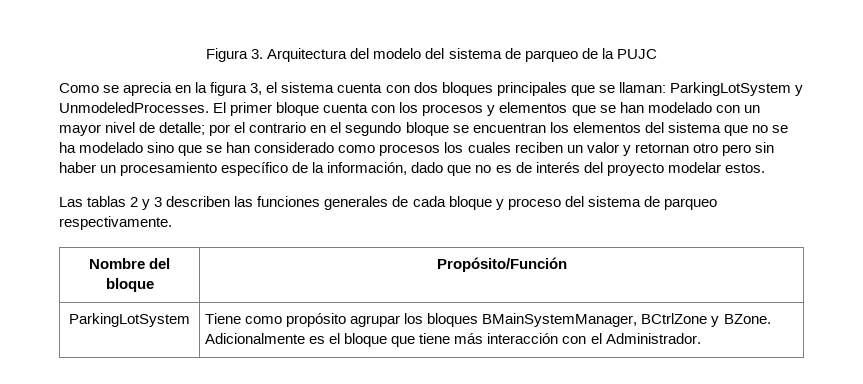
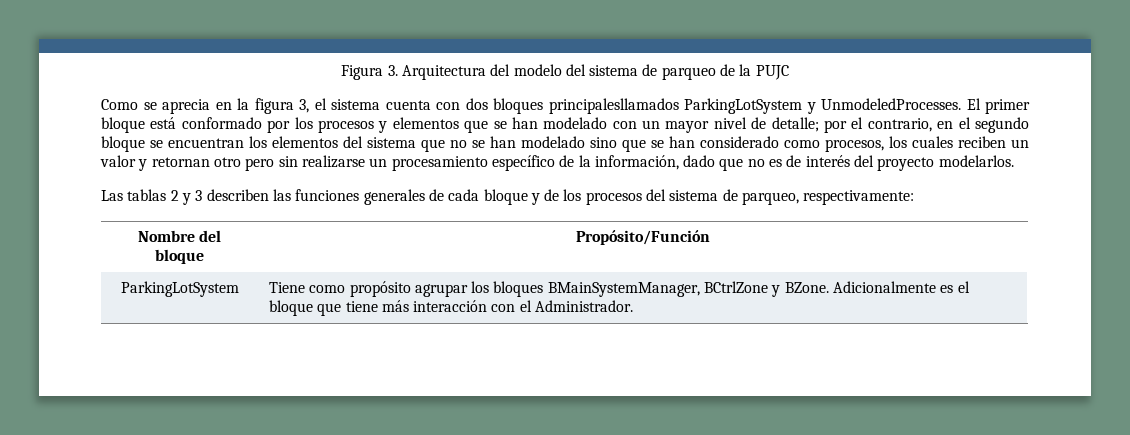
- Como se aprecia en la figura 3, el sistema cuenta con dos bloques principales que se llaman: ParkingLotSystem y UnmodeledProcesses.
+ Como se aprecia en la figura 3, el sistema cuenta con dos bloques principalesllamados ParkingLotSystem y UnmodeledProcesses.
- El primer bloque cuenta con los procesos y elementos que se han modelado con un mayor nivel de detalle;
+ El primer bloque está conformado por los procesos y elementos que se han modelado con un mayor nivel de detalle;
- por el contrario en el segundo bloque se encuentran los elementos del sistema que no se ha modelado sino que se han considerado como procesos los cuales reciben un valor y retornan otro pero sin haber un procesamiento específico de la información, dado que no es de interés del proyecto modelar estos.
+ por el contrario, en el segundo bloque se encuentran los elementos del sistema que no se han modelado sino que se han considerado como procesos, los cuales reciben un valor y retornan otro pero sin realizarse un procesamiento específico de la información, dado que no es de interés del proyecto modelarlos.
- Las tablas 2 y 3 describen las funciones generales de cada bloque y proceso del sistema de parqueo respectivamente.
+ Las tablas 2 y 3 describen las funciones generales de cada bloque y de los procesos del sistema de parqueo, respectivamente:

